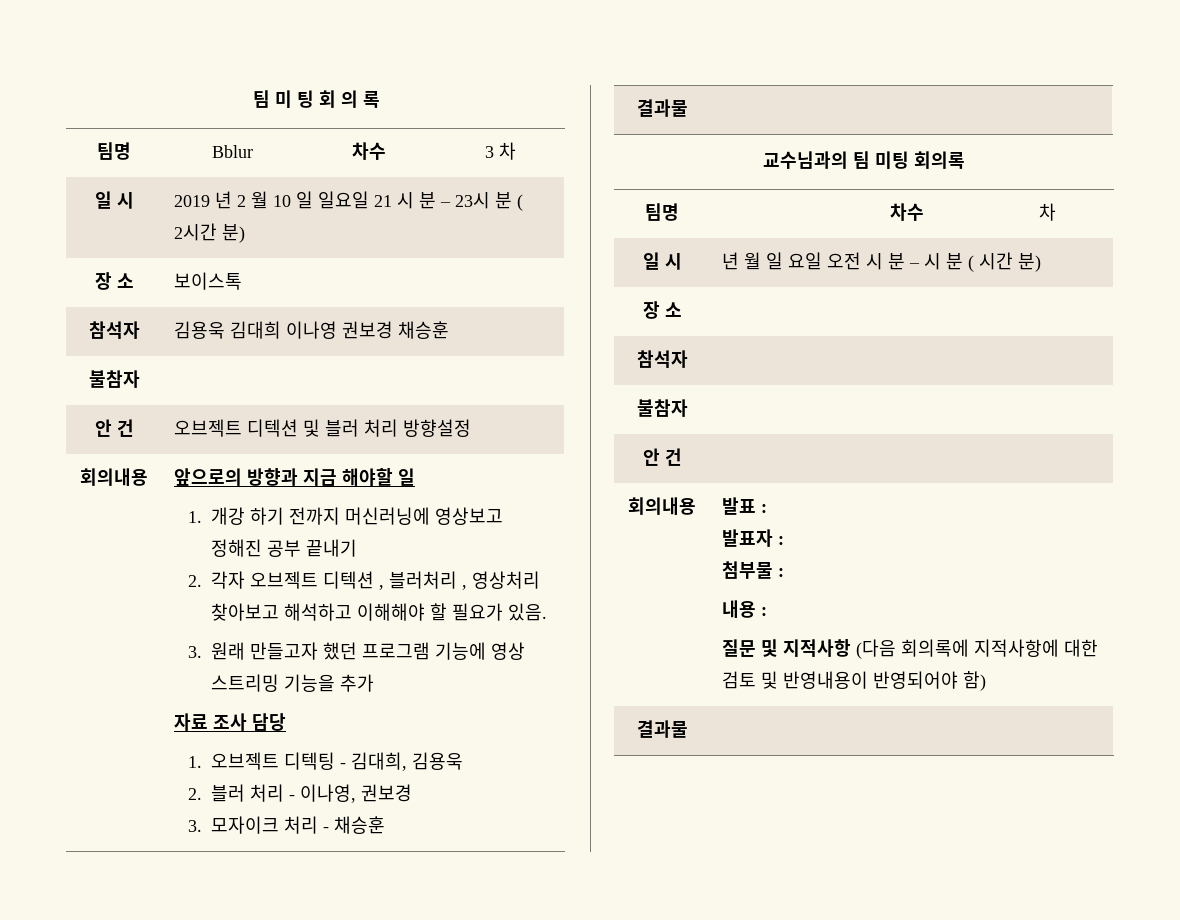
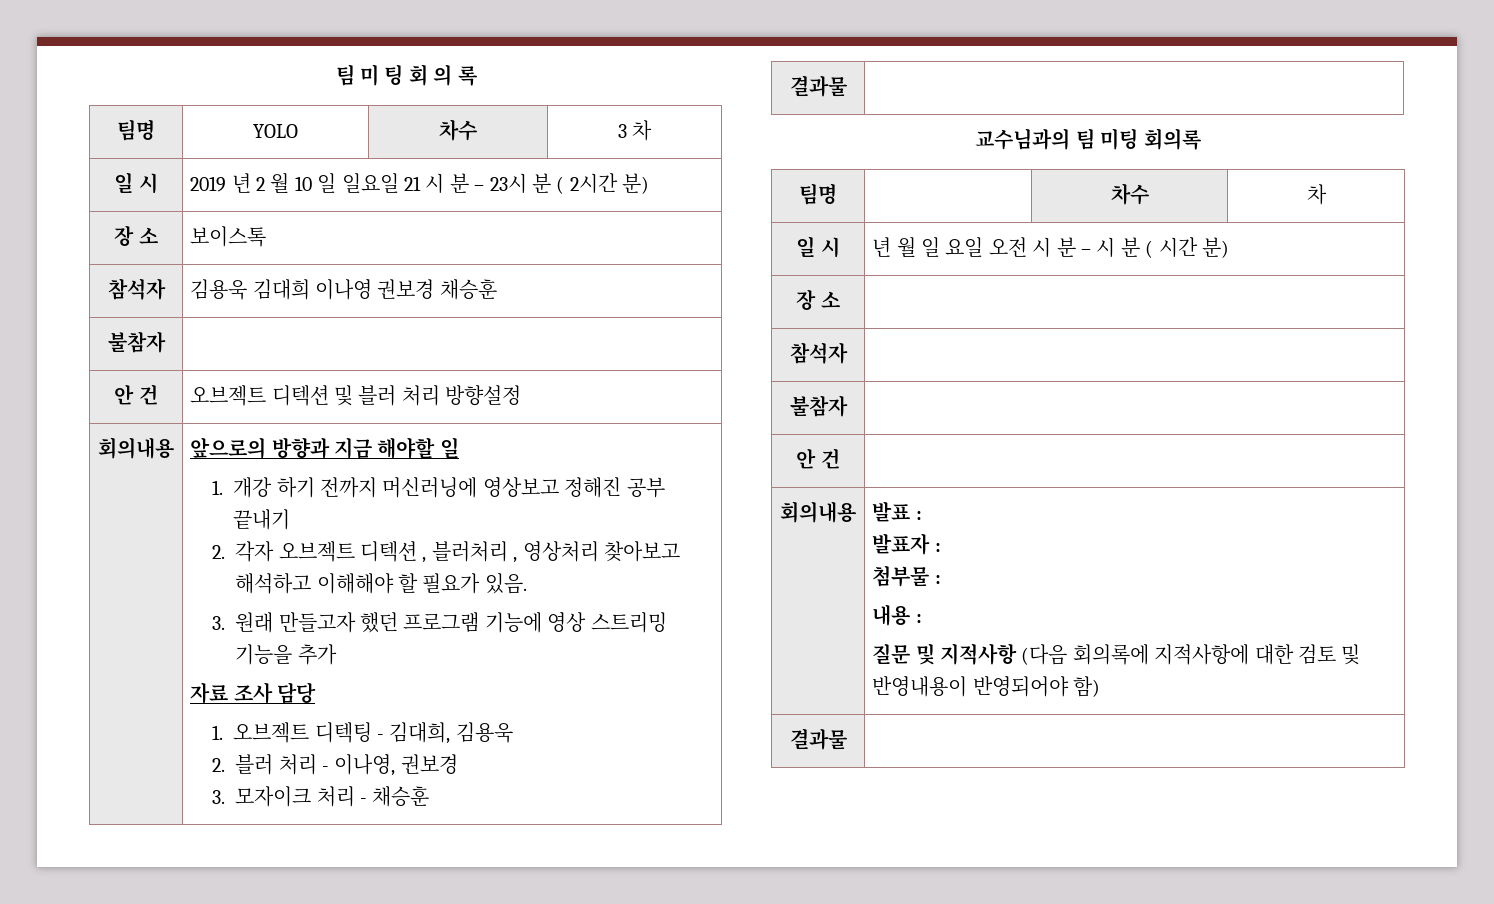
- 팀명 | Bblur | 차수 | 3 차
+ 팀명 | YOLO | 차수 | 3 차

